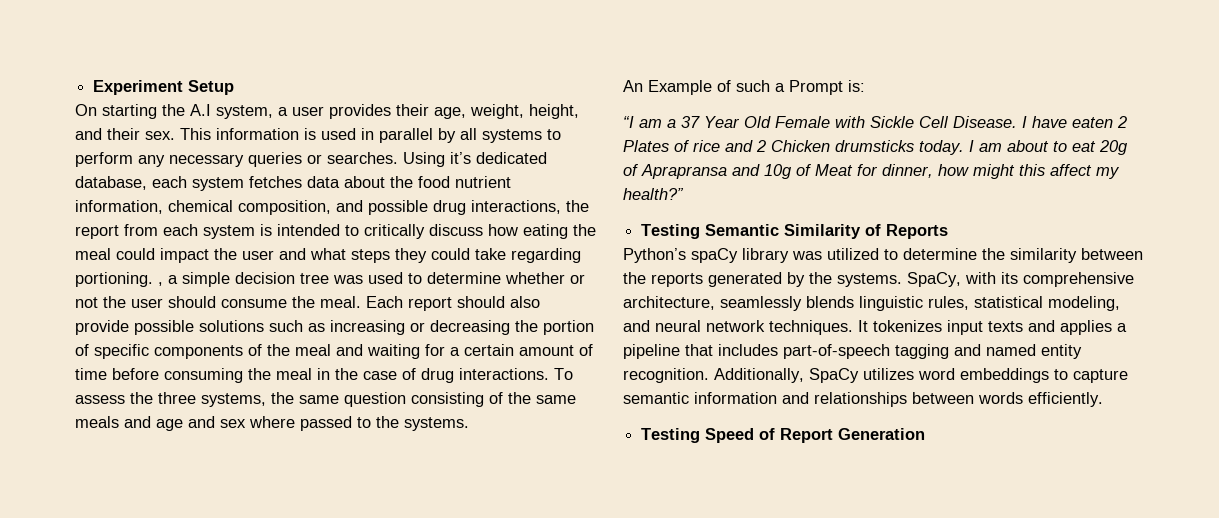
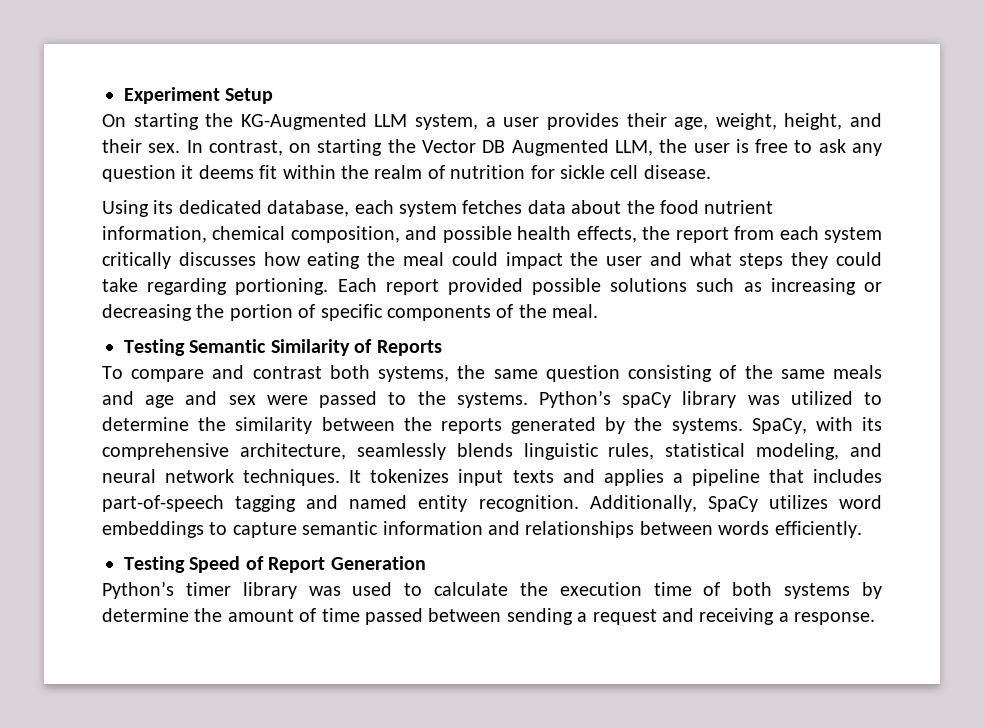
- On starting the A.I system, a user provides their age, weight, height, and their sex.
+ On starting the KG-Augmented LLM system, a user provides their age, weight, height, and their sex.
- This information is used in parallel by all systems to perform any necessary queries or searches. Using it’s dedicated database, each system fetches data about the food nutrient information, chemical composition, and possible drug interactions, the report from each system is intended to critically discuss how eating the meal could impact the user and what steps they could take regarding portioning. , a simple decision tree was used to determine whether or not the user should consume the meal. Each report should also provide possible solutions such as increasing or decreasing the portion of specific components of the meal and waiting for a certain amount of time before consuming the meal in the case of drug interactions. To assess the three systems, the same question consisting of the same meals and age and sex where passed to the systems.
- An Example of such a Prompt is:
- “I am a 37 Year Old Female with Sickle Cell Disease. I have eaten 2 Plates of rice and 2 Chicken drumsticks today. I am about to eat 20g of Aprapransa and 10g of Meat for dinner, how might this affect my health?”
+ In contrast, on starting the Vector DB Augmented LLM, the user is free to ask any question it deems fit within the realm of nutrition for sickle cell disease.
+ Using its dedicated database, each system fetches data about the food nutrient information, chemical composition, and possible health effects, the report from each system critically discusses how eating the meal could impact the user and what steps they could take regarding portioning. Each report provided possible solutions such as increasing or decreasing the portion of specific components of the meal.
  Testing Semantic Similarity of Reports
- Python’s spaCy library was utilized to determine the similarity between the reports generated by the systems.
+ To compare and contrast both systems, the same question consisting of the same meals and age and sex were passed to the systems. Python’s spaCy library was utilized to determine the similarity between the reports generated by the systems.
+ Python’s timer library was used to calculate the execution time of both systems by determine the amount of time passed between sending a request and receiving a response.

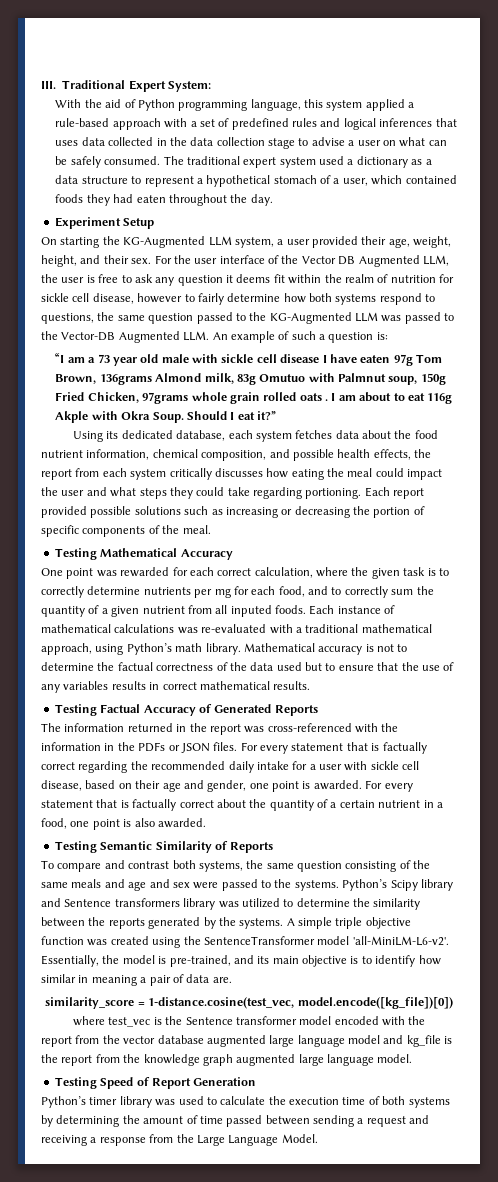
+ III. Traditional Expert System:
+ With the aid of Python programming language, this system applied a rule-based approach with a set of predefined rules and logical inferences that uses data collected in the data collection stage to advise a user on what can be safely consumed. The traditional expert system used a dictionary as a data structure to represent a hypothetical stomach of a user, which contained foods they had eaten throughout the day.
- On starting the KG-Augmented LLM system, a user provides their age, weight, height, and their sex.
+ On starting the KG-Augmented LLM system, a user provided their age, weight, height, and their sex.
- In contrast, on starting the Vector DB Augmented LLM, the user is free to ask any question it deems fit within the realm of nutrition for sickle cell disease.
+ For the user interface of the Vector DB Augmented LLM, the user is free to ask any question it deems fit within the realm of nutrition for sickle cell disease, however to fairly determine how both systems respond to questions, the same question passed to the KG-Augmented LLM was passed to the Vector-DB Augmented LLM. An example of such a question is:
+ “I am a 73 year old male with sickle cell disease I have eaten 97g Tom Brown, 136grams Almond milk, 83g Omutuo with Palmnut soup, 150g Fried Chicken, 97grams whole grain rolled oats . I am about to eat 116g Akple with Okra Soup. Should I eat it?”
+ Testing Mathematical Accuracy
+ One point was rewarded for each correct calculation, where the given task is to correctly determine nutrients per mg for each food, and to correctly sum the quantity of a given nutrient from all inputed foods. Each instance of mathematical calculations was re-evaluated with a traditional mathematical approach, using Python’s math library. Mathematical accuracy is not to determine the factual correctness of the data used but to ensure that the use of any variables results in correct mathematical results.
+ Testing Factual Accuracy of Generated Reports
+ The information returned in the report was cross-referenced with the information in the PDFs or JSON files. For every statement that is factually correct regarding the recommended daily intake for a user with sickle cell disease, based on their age and gender, one point is awarded. For every statement that is factually correct about the quantity of a certain nutrient in a food, one point is also awarded.
- Python’s spaCy library was utilized to determine the similarity between the reports generated by the systems.
+ Python’s Scipy library and Sentence transformers library was utilized to determine the similarity between the reports generated by the systems.
- SpaCy, with its comprehensive architecture, seamlessly blends linguistic rules, statistical modeling, and neural network techniques. It tokenizes input texts and applies a pipeline that includes part-of-speech tagging and named entity recognition. Additionally, SpaCy utilizes word embeddings to capture semantic information and relationships between words efficiently.
+ A simple triple objective function was created using the SentenceTransformer model 'all-MiniLM-L6-v2'. Essentially, the model is pre-trained, and its main objective is to identify how similar in meaning a pair of data are.
+ similarity_score = 1-distance.cosine(test_vec, model.encode([kg_file])[0])
+ where test_vec is the Sentence transformer model encoded with the report from the vector database augmented large language model and kg_file is the report from the knowledge graph augmented large language model.
- Python’s timer library was used to calculate the execution time of both systems by determine the amount of time passed between sending a request and receiving a response.
+ Python’s timer library was used to calculate the execution time of both systems by determining the amount of time passed between sending a request and receiving a response from the Large Language Model.

